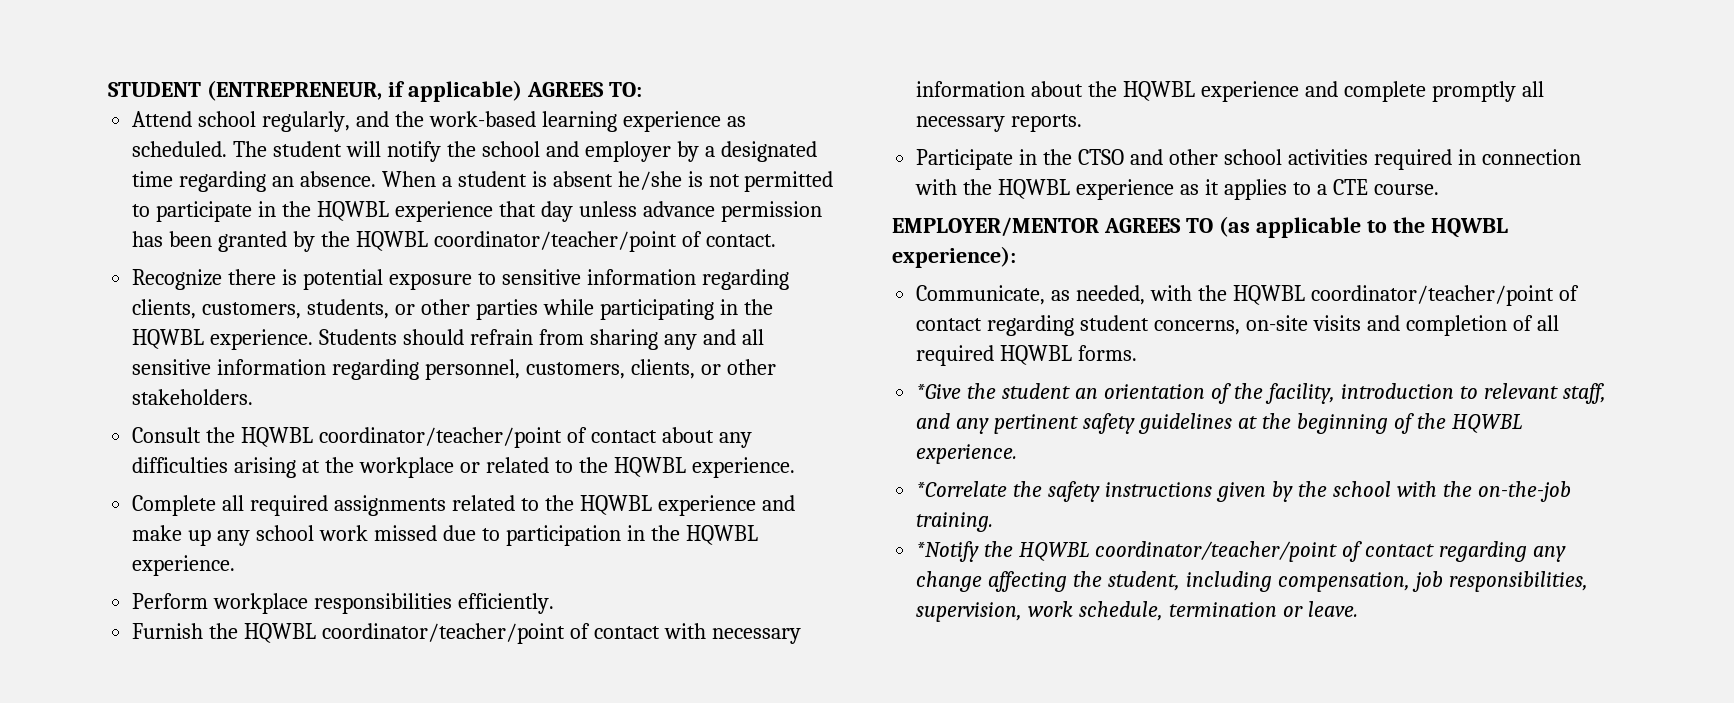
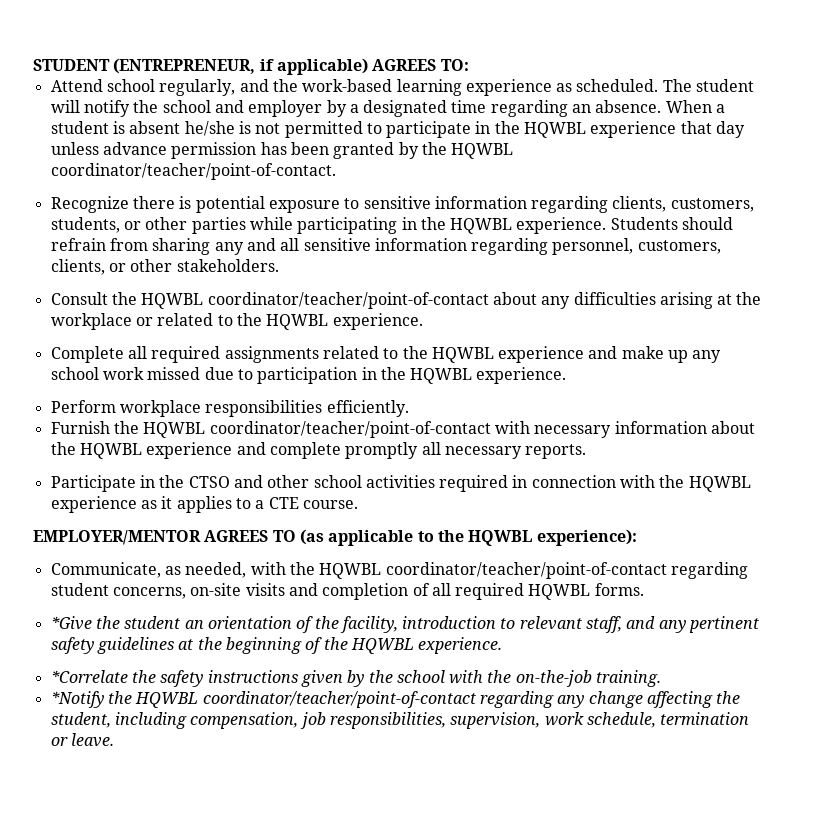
- When a student is absent he/she is not permitted to participate in the HQWBL experience that day unless advance permission has been granted by the HQWBL coordinator/teacher/point of contact.
+ When a student is absent he/she is not permitted to participate in the HQWBL experience that day unless advance permission has been granted by the HQWBL coordinator/teacher/point-of-contact.
- Consult the HQWBL coordinator/teacher/point of contact about any difficulties arising at the workplace or related to the HQWBL experience.
+ Consult the HQWBL coordinator/teacher/point-of-contact about any difficulties arising at the workplace or related to the HQWBL experience.
- Furnish the HQWBL coordinator/teacher/point of contact with necessary information about the HQWBL experience and complete promptly all necessary reports.
+ Furnish the HQWBL coordinator/teacher/point-of-contact with necessary information about the HQWBL experience and complete promptly all necessary reports.
- Communicate, as needed, with the HQWBL coordinator/teacher/point of contact regarding student concerns, on-site visits and completion of all required HQWBL forms.
+ Communicate, as needed, with the HQWBL coordinator/teacher/point-of-contact regarding student concerns, on-site visits and completion of all required HQWBL forms.
- *Notify the HQWBL coordinator/teacher/point of contact regarding any change affecting the student, including compensation, job responsibilities, supervision, work schedule, termination or leave.
+ *Notify the HQWBL coordinator/teacher/point-of-contact regarding any change affecting the student, including compensation, job responsibilities, supervision, work schedule, termination or leave.

